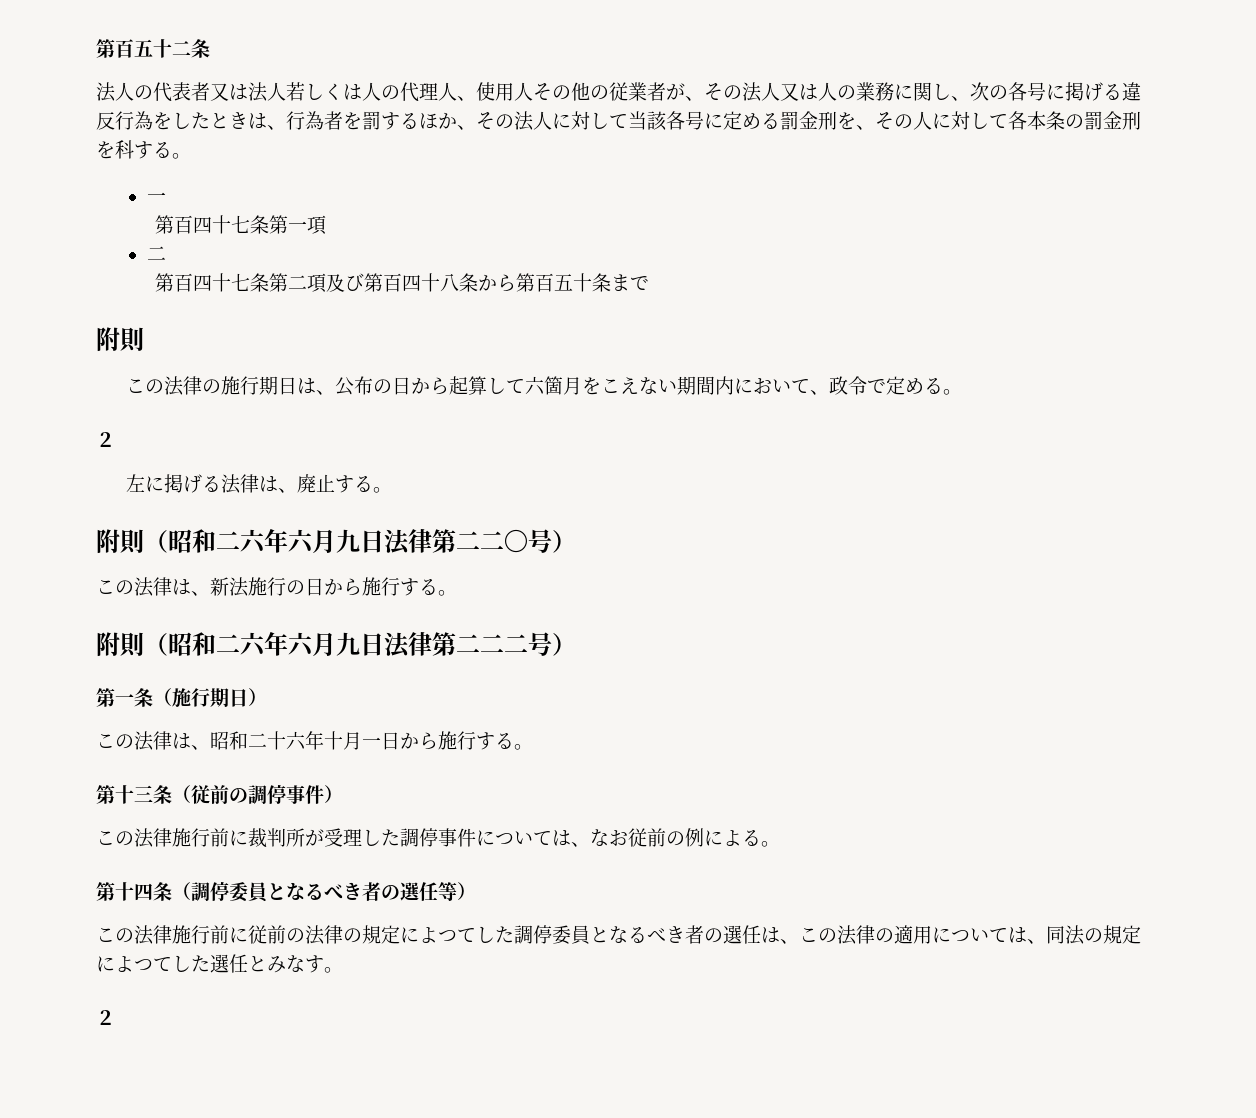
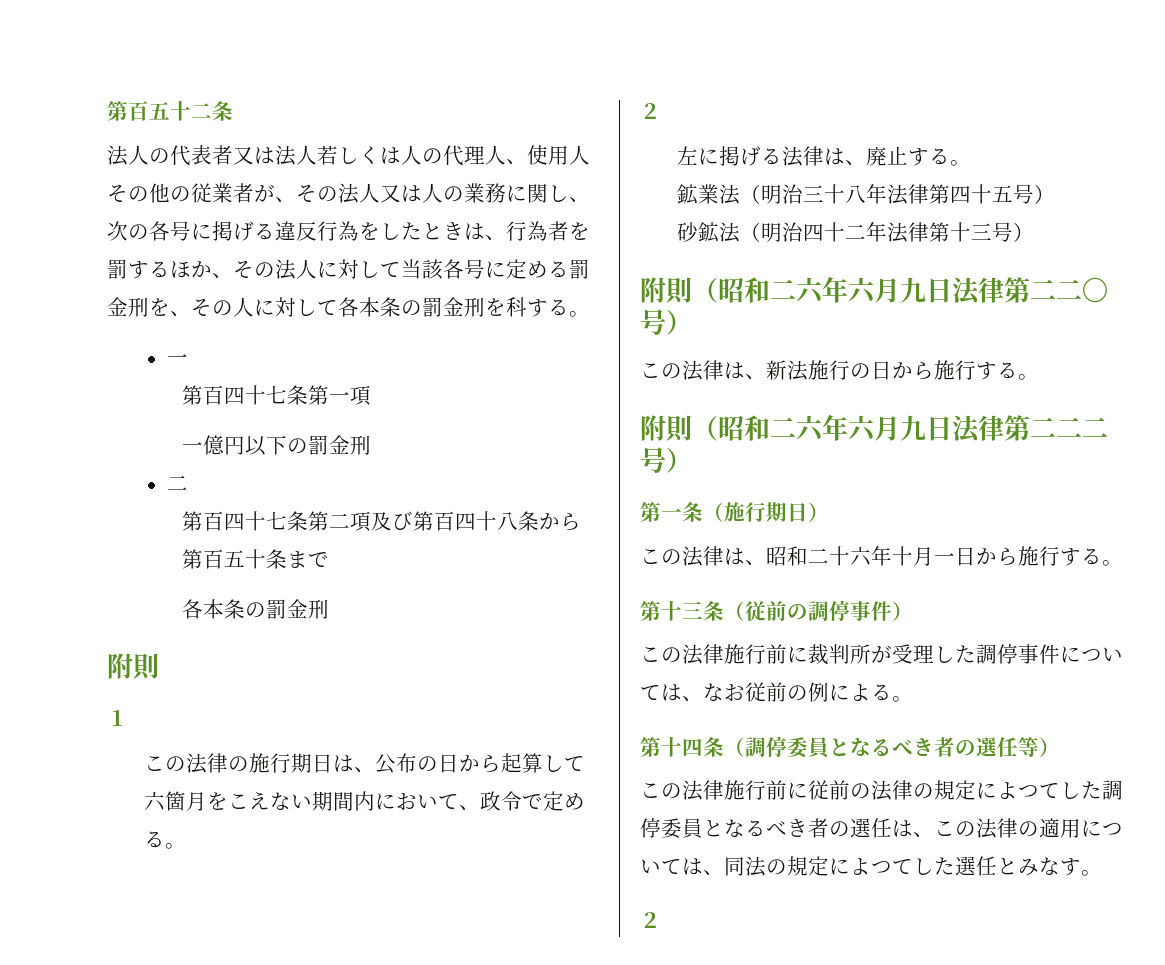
+ 一億円以下の罰金刑
  第百四十七条第二項及び第百四十八条から第百五十条まで
+ 各本条の罰金刑
  附則
+ １
+ 鉱業法（明治三十八年法律第四十五号）
+ 砂鉱法（明治四十二年法律第十三号）

